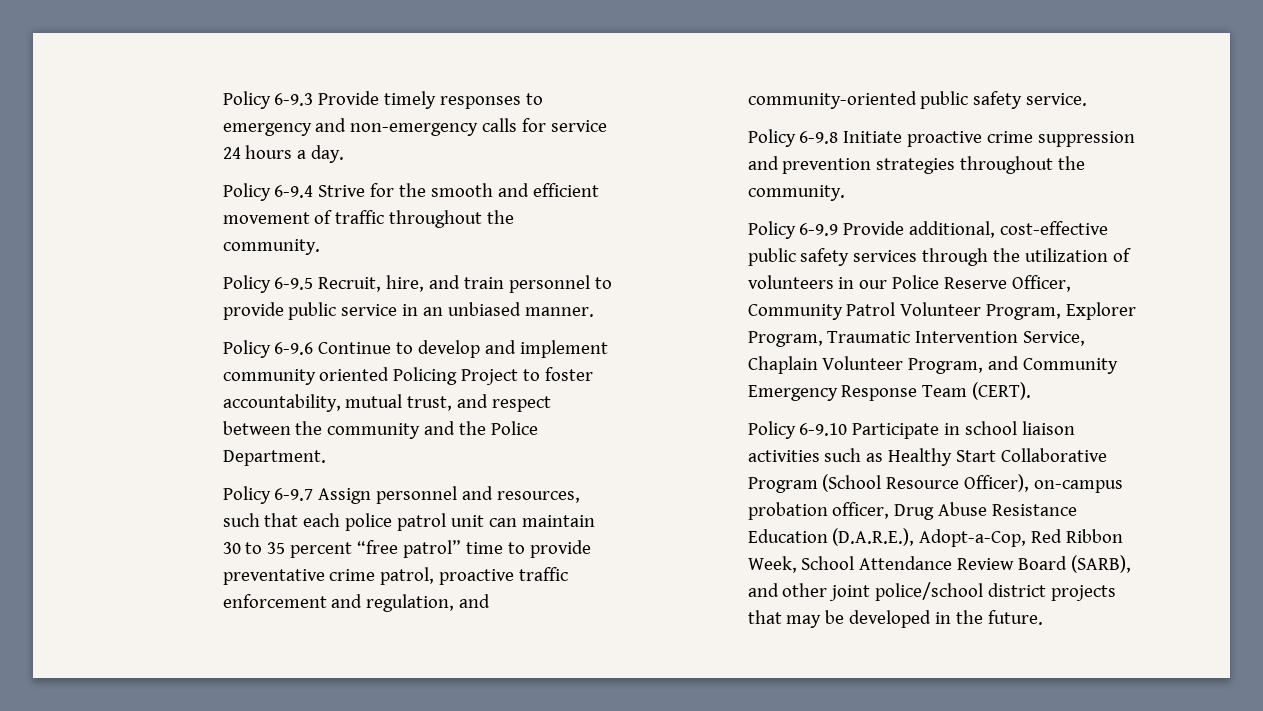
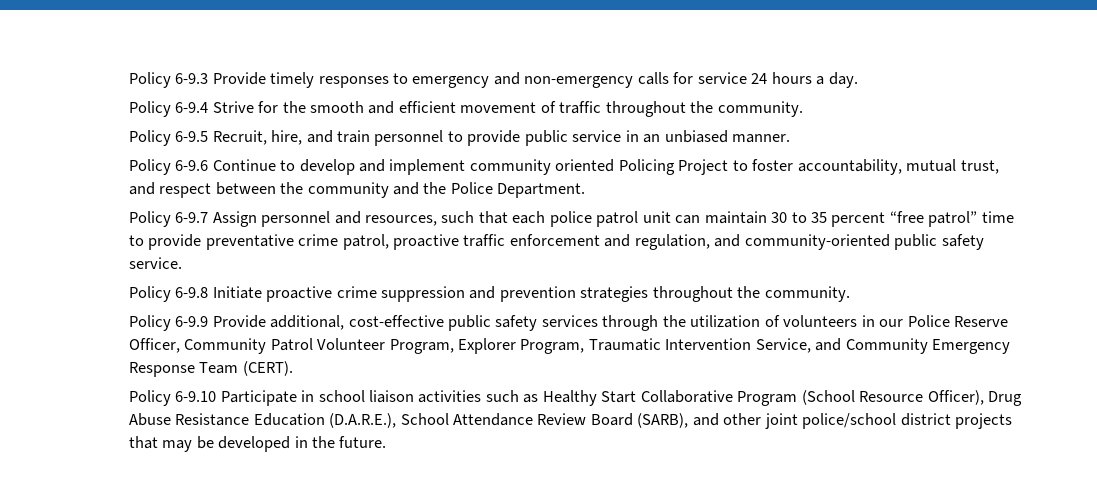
- Policy 6-9.9 Provide additional, cost-effective public safety services through the utilization of volunteers in our Police Reserve Officer, Community Patrol Volunteer Program, Explorer Program, Traumatic Intervention Service, Chaplain Volunteer Program, and Community Emergency Response Team (CERT).
+ Policy 6-9.9 Provide additional, cost-effective public safety services through the utilization of volunteers in our Police Reserve Officer, Community Patrol Volunteer Program, Explorer Program, Traumatic Intervention Service, and Community Emergency Response Team (CERT).
- Policy 6-9.10 Participate in school liaison activities such as Healthy Start Collaborative Program (School Resource Officer), on-campus probation officer, Drug Abuse Resistance Education (D.A.R.E.), Adopt-a-Cop, Red Ribbon Week, School Attendance Review Board (SARB), and other joint police/school district projects that may be developed in the future.
+ Policy 6-9.10 Participate in school liaison activities such as Healthy Start Collaborative Program (School Resource Officer), Drug Abuse Resistance Education (D.A.R.E.), School Attendance Review Board (SARB), and other joint police/school district projects that may be developed in the future.

